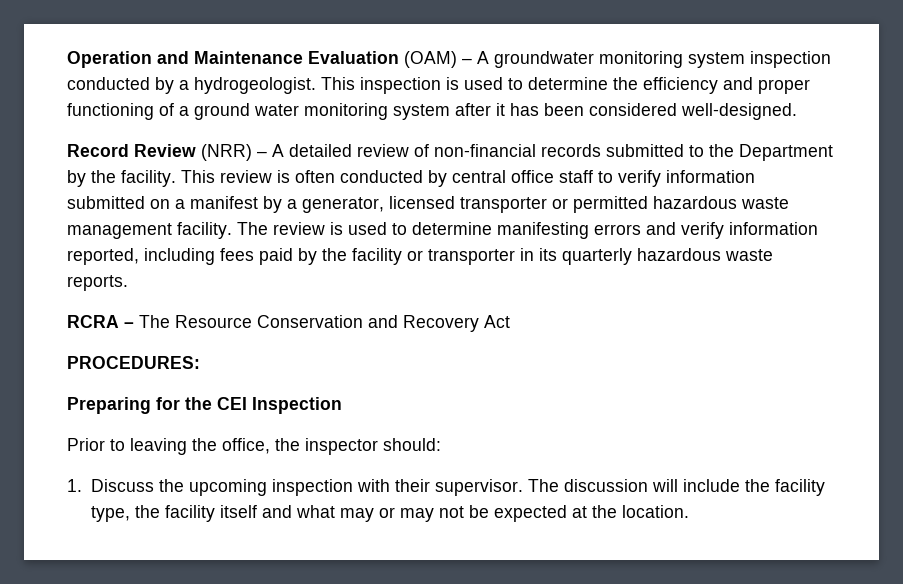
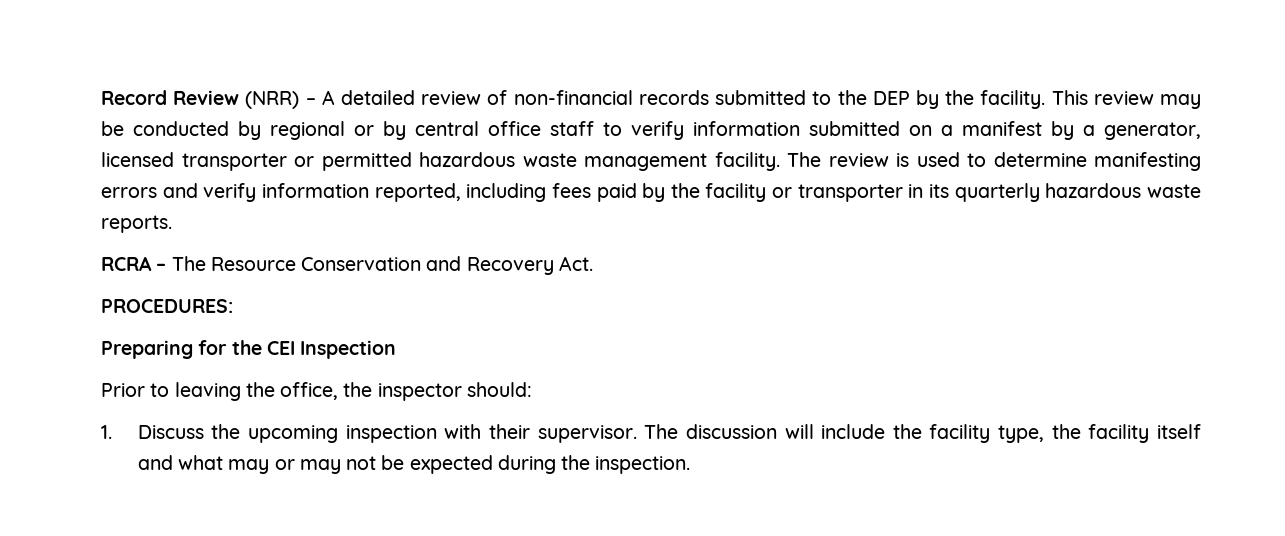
- Operation and Maintenance Evaluation (OAM) – A groundwater monitoring system inspection conducted by a hydrogeologist. This inspection is used to determine the efficiency and proper functioning of a ground water monitoring system after it has been considered well-designed.
- Record Review (NRR) – A detailed review of non-financial records submitted to the Department by the facility.
+ Record Review (NRR) – A detailed review of non-financial records submitted to the DEP by the facility.
- This review is often conducted by central office staff to verify information submitted on a manifest by a generator, licensed transporter or permitted hazardous waste management facility.
+ This review may be conducted by regional or by central office staff to verify information submitted on a manifest by a generator, licensed transporter or permitted hazardous waste management facility.
- RCRA – The Resource Conservation and Recovery Act
+ RCRA – The Resource Conservation and Recovery Act.
- The discussion will include the facility type, the facility itself and what may or may not be expected at the location.
+ The discussion will include the facility type, the facility itself and what may or may not be expected during the inspection.

